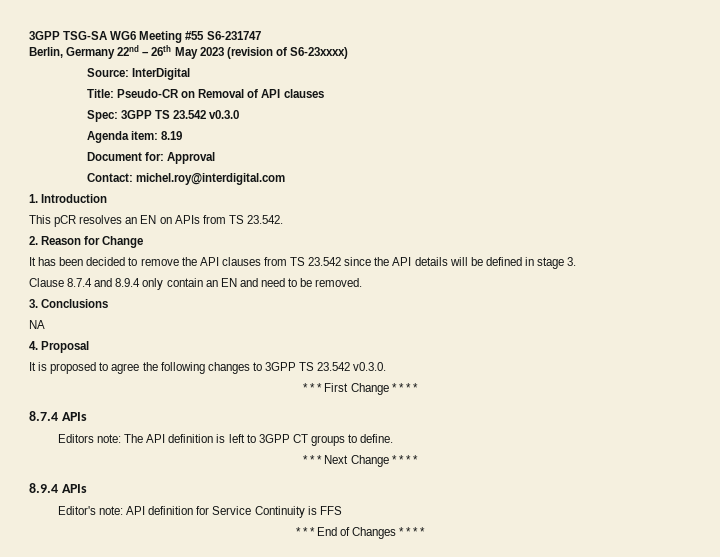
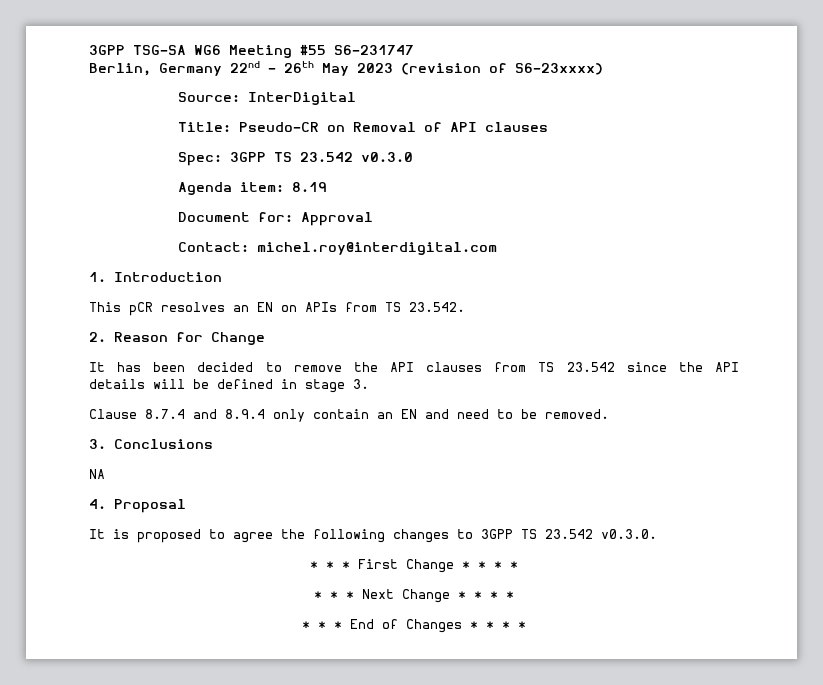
- 8.7.4 APIs
- Editors note: The API definition is left to 3GPP CT groups to define.
- 8.9.4 APIs
- Editor's note: API definition for Service Continuity is FFS

